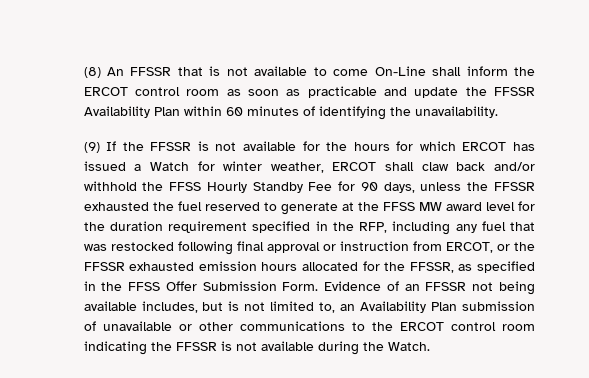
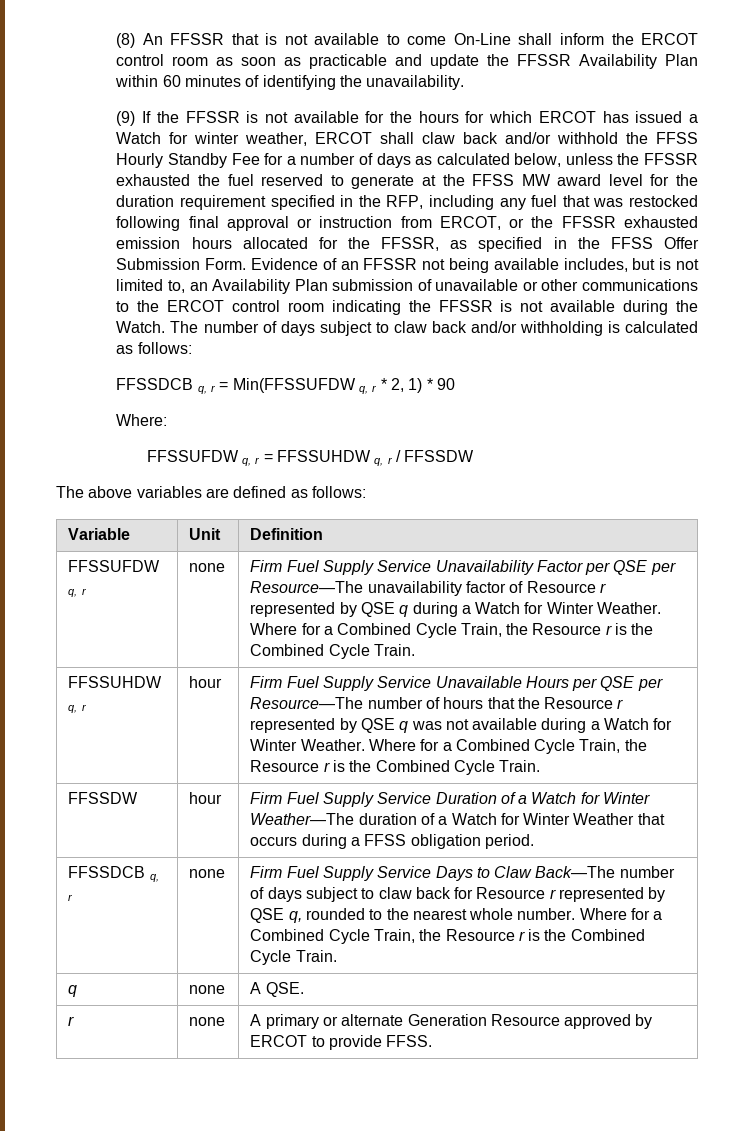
- (9) If the FFSSR is not available for the hours for which ERCOT has issued a Watch for winter weather, ERCOT shall claw back and/or withhold the FFSS Hourly Standby Fee for 90 days, unless the FFSSR exhausted the fuel reserved to generate at the FFSS MW award level for the duration requirement specified in the RFP, including any fuel that was restocked following final approval or instruction from ERCOT, or the FFSSR exhausted emission hours allocated for the FFSSR, as specified in the FFSS Offer Submission Form.
+ (9) If the FFSSR is not available for the hours for which ERCOT has issued a Watch for winter weather, ERCOT shall claw back and/or withhold the FFSS Hourly Standby Fee for a number of days as calculated below, unless the FFSSR exhausted the fuel reserved to generate at the FFSS MW award level for the duration requirement specified in the RFP, including any fuel that was restocked following final approval or instruction from ERCOT, or the FFSSR exhausted emission hours allocated for the FFSSR, as specified in the FFSS Offer Submission Form.
+ The number of days subject to claw back and/or withholding is calculated as follows:
+ FFSSDCB q, r = Min(FFSSUFDW q, r * 2, 1) * 90
+ Where:
+ FFSSUFDW q, r = FFSSUHDW q, r / FFSSDW
+ The above variables are defined as follows:
+ Variable | Unit | Definition
+ FFSSUFDW q, r | none | Firm Fuel Supply Service Unavailability Factor per QSE per Resource—The unavailability factor of Resource r represented by QSE q during a Watch for Winter Weather. Where for a Combined Cycle Train, the Resource r is the Combined Cycle Train.
+ FFSSUHDW q, r | hour | Firm Fuel Supply Service Unavailable Hours per QSE per Resource—The number of hours that the Resource r represented by QSE q was not available during a Watch for Winter Weather. Where for a Combined Cycle Train, the Resource r is the Combined Cycle Train.
+ FFSSDW | hour | Firm Fuel Supply Service Duration of a Watch for Winter Weather—The duration of a Watch for Winter Weather that occurs during a FFSS obligation period.
+ FFSSDCB q, r | none | Firm Fuel Supply Service Days to Claw Back—The number of days subject to claw back for Resource r represented by QSE q, rounded to the nearest whole number. Where for a Combined Cycle Train, the Resource r is the Combined Cycle Train.
+ q | none | A QSE.
+ r | none | A primary or alternate Generation Resource approved by ERCOT to provide FFSS.

